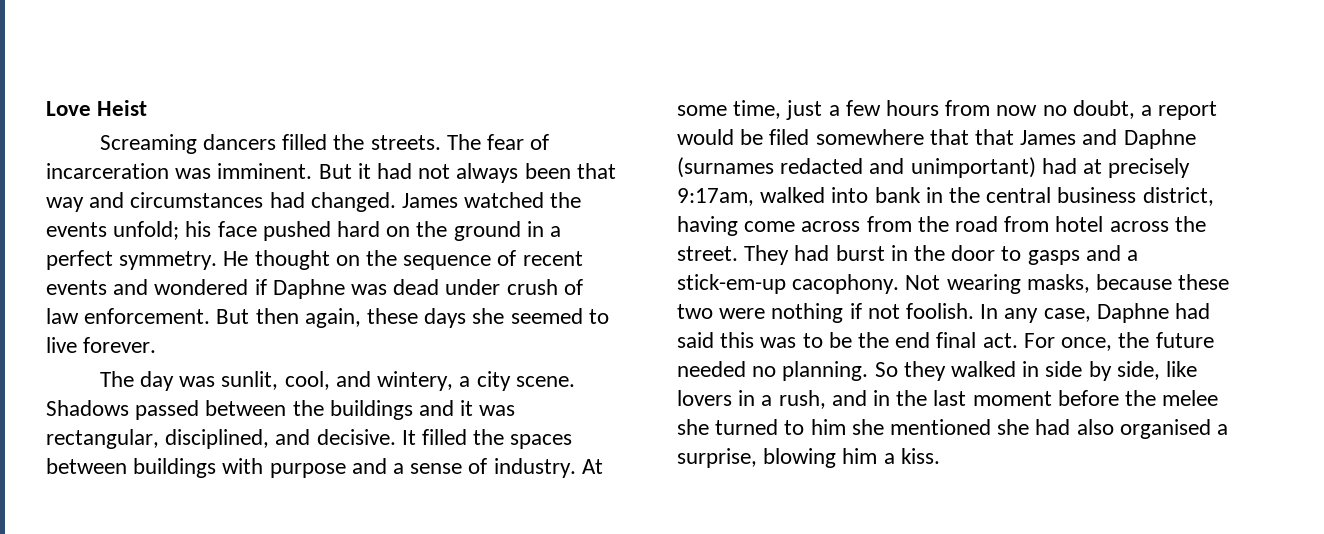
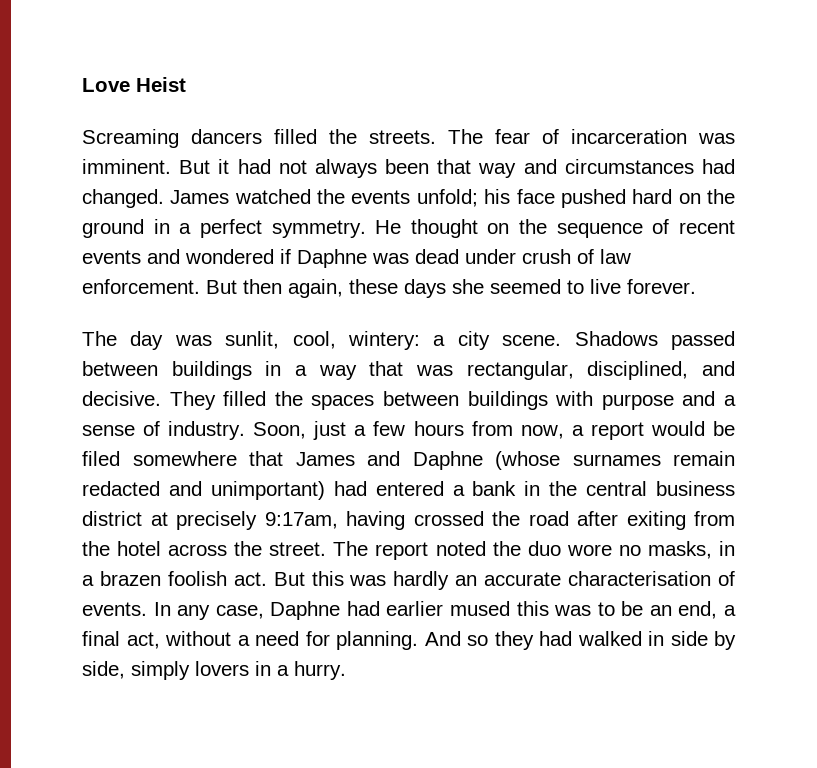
- The day was sunlit, cool, and wintery, a city scene.
+ The day was sunlit, cool, wintery: a city scene.
- Shadows passed between the buildings and it was rectangular, disciplined, and decisive.
+ Shadows passed between buildings in a way that was rectangular, disciplined, and decisive.
- It filled the spaces between buildings with purpose and a sense of industry.
+ They filled the spaces between buildings with purpose and a sense of industry.
- At some time, just a few hours from now no doubt, a report would be filed somewhere that that James and Daphne (surnames redacted and unimportant) had at precisely 9:17am, walked into bank in the central business district, having come across from the road from hotel across the street. They had burst in the door to gasps and a stick-em-up cacophony. Not wearing masks, because these two were nothing if not foolish.
+ Soon, just a few hours from now, a report would be filed somewhere that James and Daphne (whose surnames remain redacted and unimportant) had entered a bank in the central business district at precisely 9:17am, having crossed the road after exiting from the hotel across the street. The report noted the duo wore no masks, in a brazen foolish act. But this was hardly an accurate characterisation of events.
- In any case, Daphne had said this was to be the end final act. For once, the future needed no planning. So they walked in side by side, like lovers in a rush, and in the last moment before the melee she turned to him she mentioned she had also organised a surprise, blowing him a kiss.
+ In any case, Daphne had earlier mused this was to be an end, a final act, without a need for planning. And so they had walked in side by side, simply lovers in a hurry.

